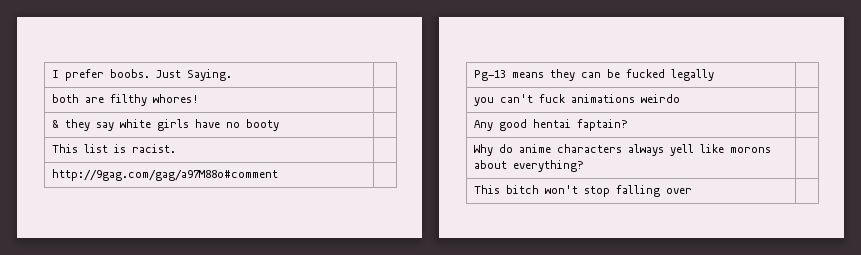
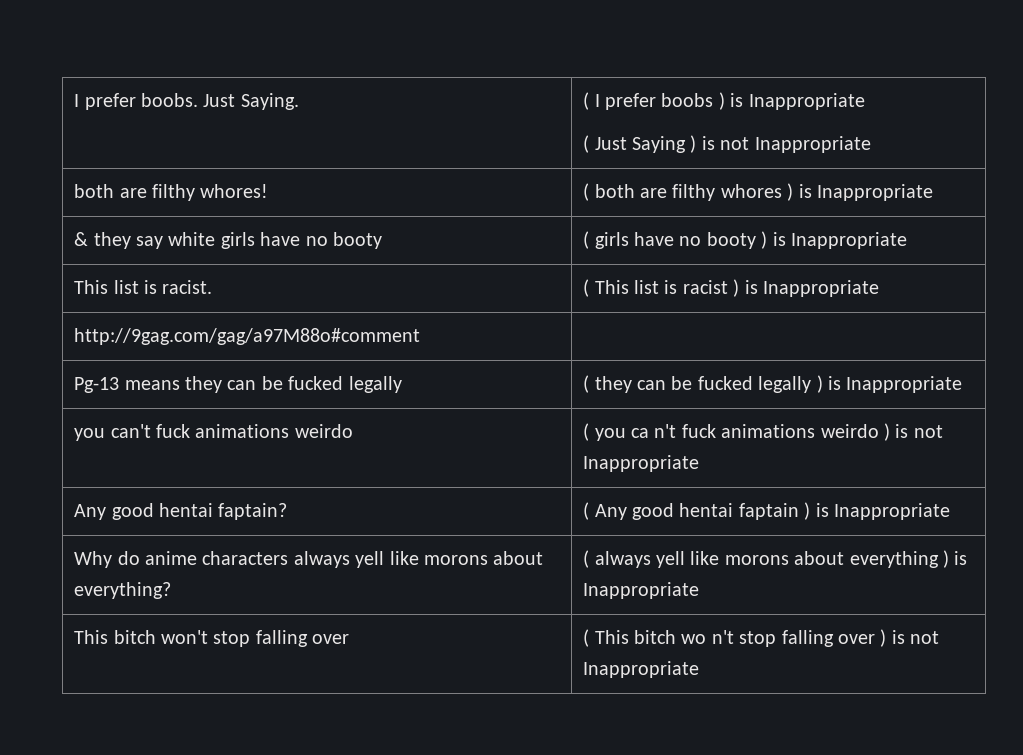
- I prefer boobs. Just Saying. |
- both are filthy whores! |
+ I prefer boobs. Just Saying. | ( I prefer boobs ) is Inappropriate
+ ( Just Saying ) is not Inappropriate
+ both are filthy whores! | ( both are filthy whores ) is Inappropriate
- & they say white girls have no booty |
- This list is racist. |
+ & they say white girls have no booty | ( girls have no booty ) is Inappropriate
+ This list is racist. | ( This list is racist ) is Inappropriate
- Pg-13 means they can be fucked legally |
+ Pg-13 means they can be fucked legally | ( they can be fucked legally ) is Inappropriate
- you can't fuck animations weirdo |
- Any good hentai faptain? |
+ you can't fuck animations weirdo | ( you ca n't fuck animations weirdo ) is not Inappropriate
+ Any good hentai faptain? | ( Any good hentai faptain ) is Inappropriate
- Why do anime characters always yell like morons about everything? |
+ Why do anime characters always yell like morons about everything? | ( always yell like morons about everything ) is Inappropriate
- This bitch won't stop falling over |
+ This bitch won't stop falling over | ( This bitch wo n't stop falling over ) is not Inappropriate

